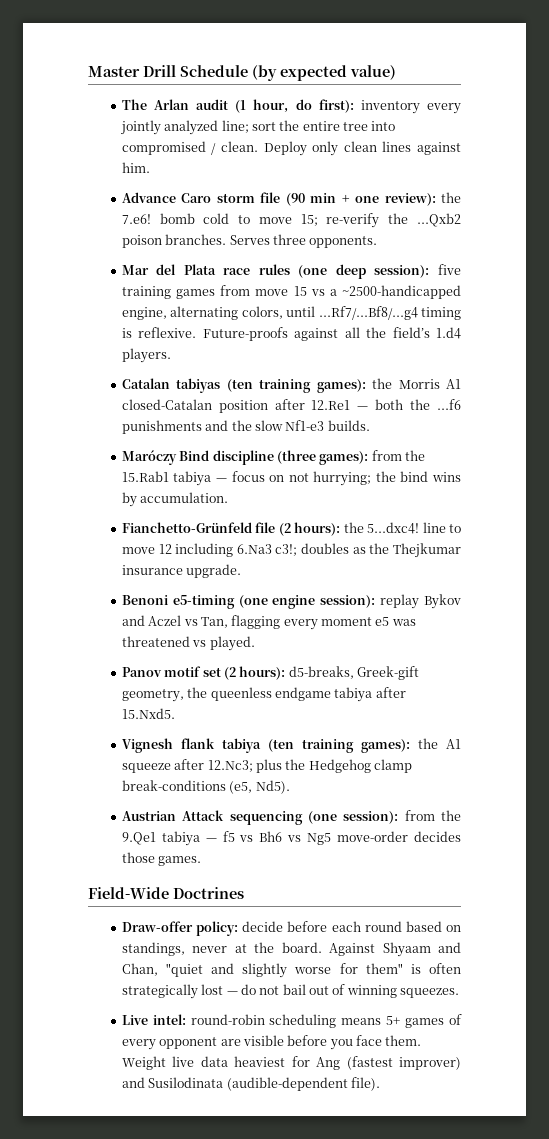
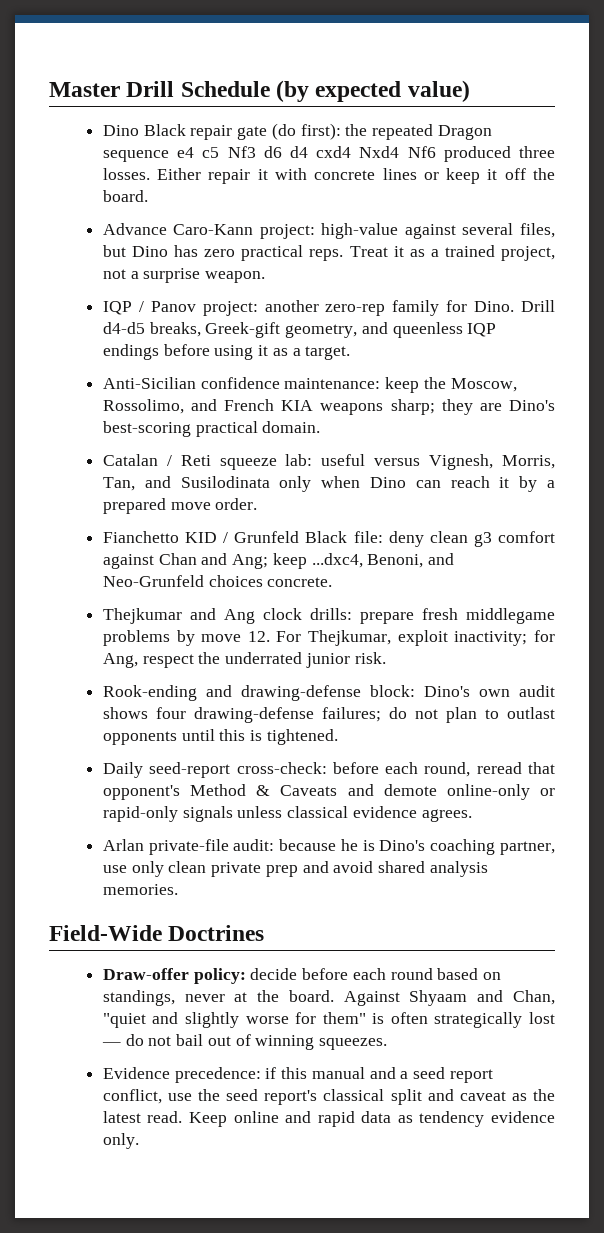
- The Arlan audit (1 hour, do first): inventory every jointly analyzed line; sort the entire tree into compromised / clean. Deploy only clean lines against him.
- Advance Caro storm file (90 min + one review): the 7.e6! bomb cold to move 15; re-verify the ...Qxb2 poison branches. Serves three opponents.
- Mar del Plata race rules (one deep session): five training games from move 15 vs a ~2500-handicapped engine, alternating colors, until ...Rf7/...Bf8/...g4 timing is reflexive. Future-proofs against all the field’s 1.d4 players.
- Catalan tabiyas (ten training games): the Morris A1 closed-Catalan position after 12.Re1 — both the ...f6 punishments and the slow Nf1-e3 builds.
- Maróczy Bind discipline (three games): from the 15.Rab1 tabiya — focus on not hurrying; the bind wins by accumulation.
- Fianchetto-Grünfeld file (2 hours): the 5...dxc4! line to move 12 including 6.Na3 c3!; doubles as the Thejkumar insurance upgrade.
- Benoni e5-timing (one engine session): replay Bykov and Aczel vs Tan, flagging every moment e5 was threatened vs played.
- Panov motif set (2 hours): d5-breaks, Greek-gift geometry, the queenless endgame tabiya after 15.Nxd5.
- Vignesh flank tabiya (ten training games): the A1 squeeze after 12.Nc3; plus the Hedgehog clamp break-conditions (e5, Nd5).
- Austrian Attack sequencing (one session): from the 9.Qe1 tabiya — f5 vs Bh6 vs Ng5 move-order decides those games.
+ Dino Black repair gate (do first): the repeated Dragon sequence e4 c5 Nf3 d6 d4 cxd4 Nxd4 Nf6 produced three losses. Either repair it with concrete lines or keep it off the board.
+ Advance Caro-Kann project: high-value against several files, but Dino has zero practical reps. Treat it as a trained project, not a surprise weapon.
+ IQP / Panov project: another zero-rep family for Dino. Drill d4-d5 breaks, Greek-gift geometry, and queenless IQP endings before using it as a target.
+ Anti-Sicilian confidence maintenance: keep the Moscow, Rossolimo, and French KIA weapons sharp; they are Dino's best-scoring practical domain.
+ Catalan / Reti squeeze lab: useful versus Vignesh, Morris, Tan, and Susilodinata only when Dino can reach it by a prepared move order.
+ Fianchetto KID / Grunfeld Black file: deny clean g3 comfort against Chan and Ang; keep ...dxc4, Benoni, and Neo-Grunfeld choices concrete.
+ Thejkumar and Ang clock drills: prepare fresh middlegame problems by move 12. For Thejkumar, exploit inactivity; for Ang, respect the underrated junior risk.
+ Rook-ending and drawing-defense block: Dino's own audit shows four drawing-defense failures; do not plan to outlast opponents until this is tightened.
+ Daily seed-report cross-check: before each round, reread that opponent's Method & Caveats and demote online-only or rapid-only signals unless classical evidence agrees.
+ Arlan private-file audit: because he is Dino's coaching partner, use only clean private prep and avoid shared analysis memories.
- Live intel: round-robin scheduling means 5+ games of every opponent are visible before you face them. Weight live data heaviest for Ang (fastest improver) and Susilodinata (audible-dependent file).
+ Evidence precedence: if this manual and a seed report conflict, use the seed report's classical split and caveat as the latest read. Keep online and rapid data as tendency evidence only.

